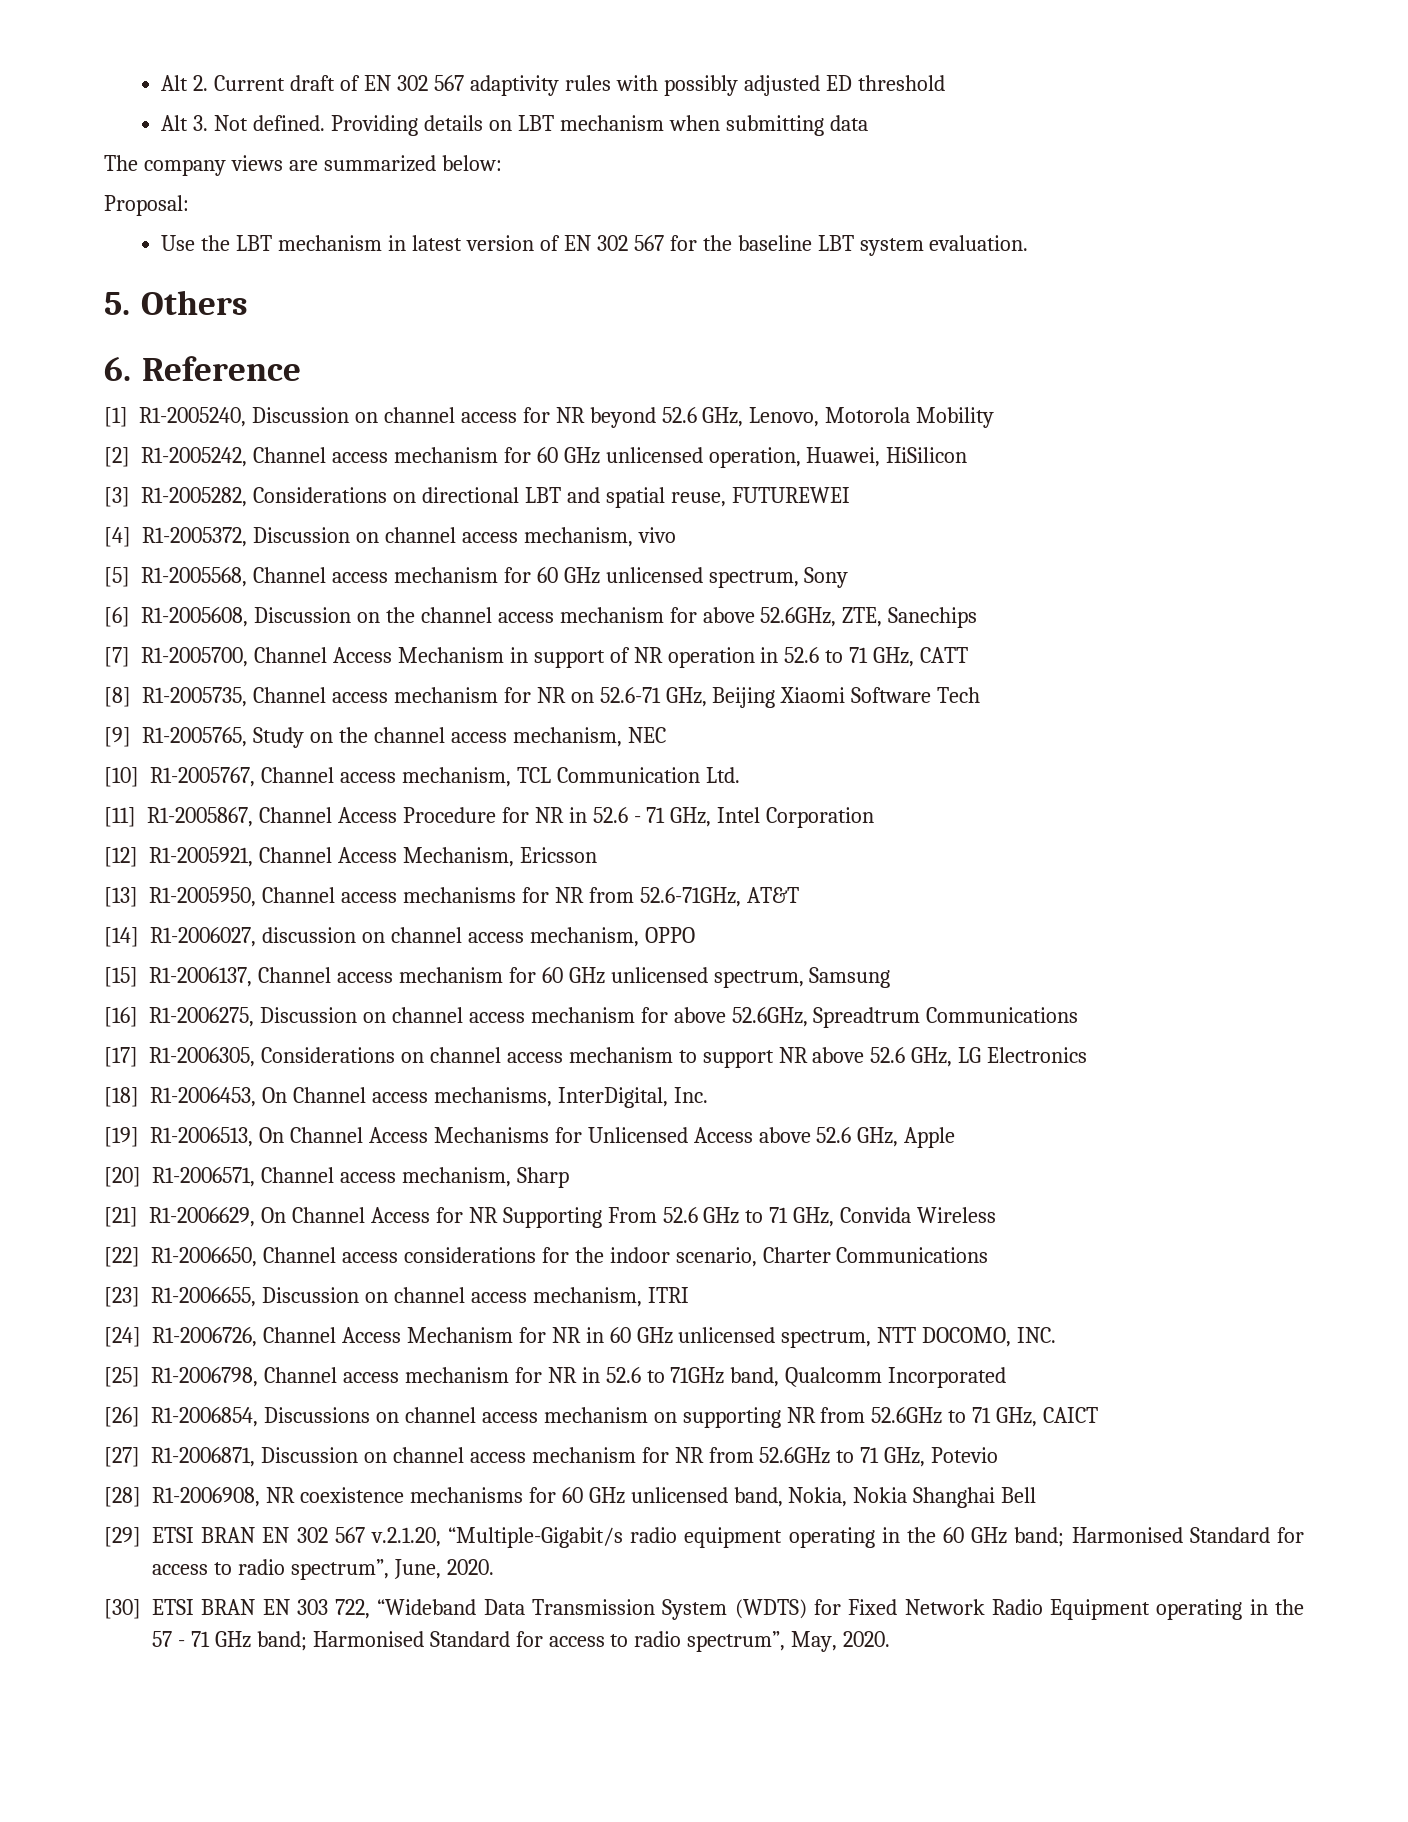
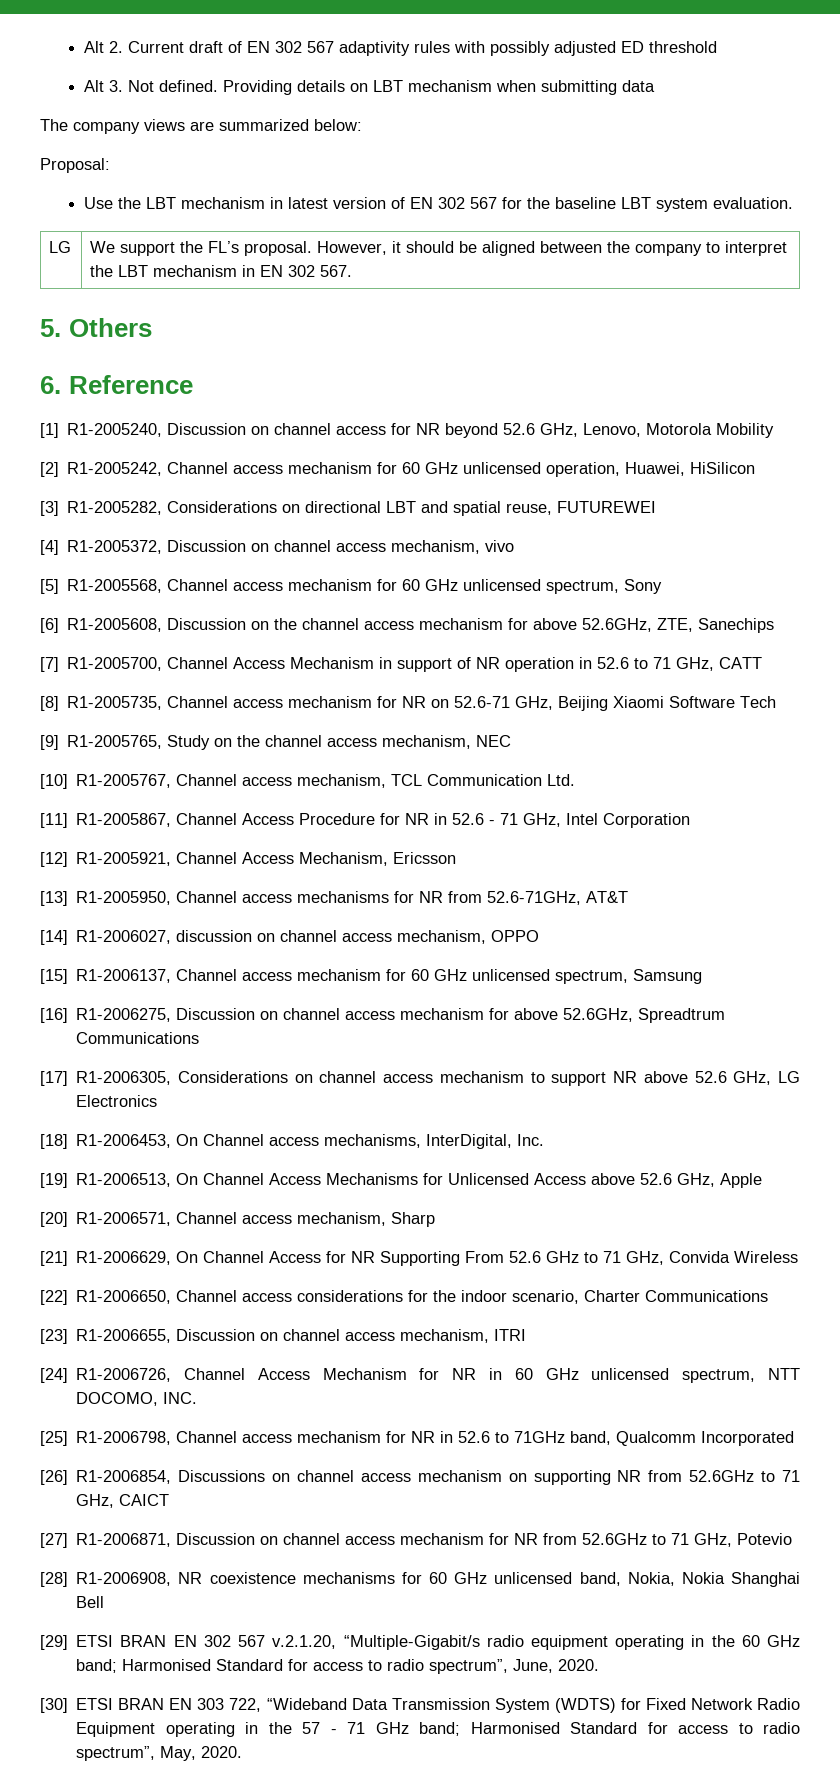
+ LG | We support the FL’s proposal. However, it should be aligned between the company to interpret the LBT mechanism in EN 302 567.

